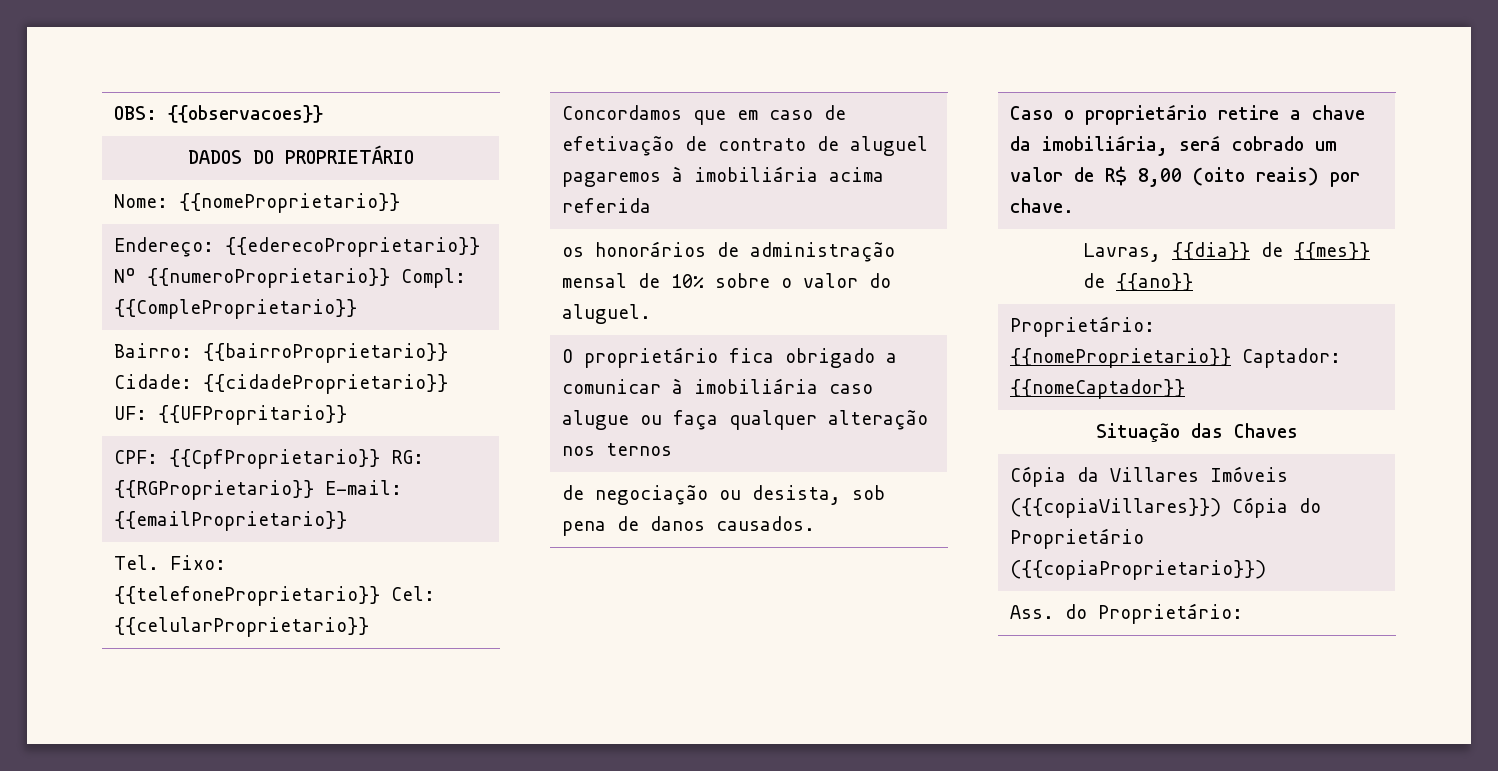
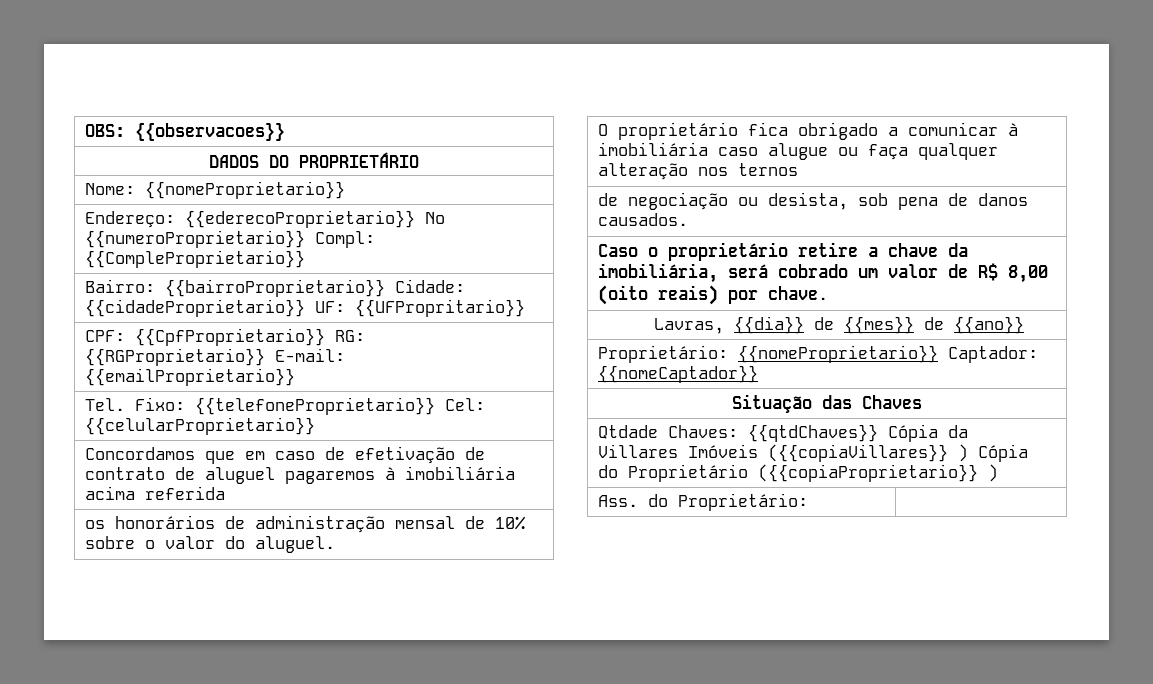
- Cópia da Villares Imóveis ({{copiaVillares}}) Cópia do Proprietário ({{copiaProprietario}})
+ Qtdade Chaves: {{qtdChaves}} Cópia da Villares Imóveis ({{copiaVillares}} ) Cópia do Proprietário ({{copiaProprietario}} )

